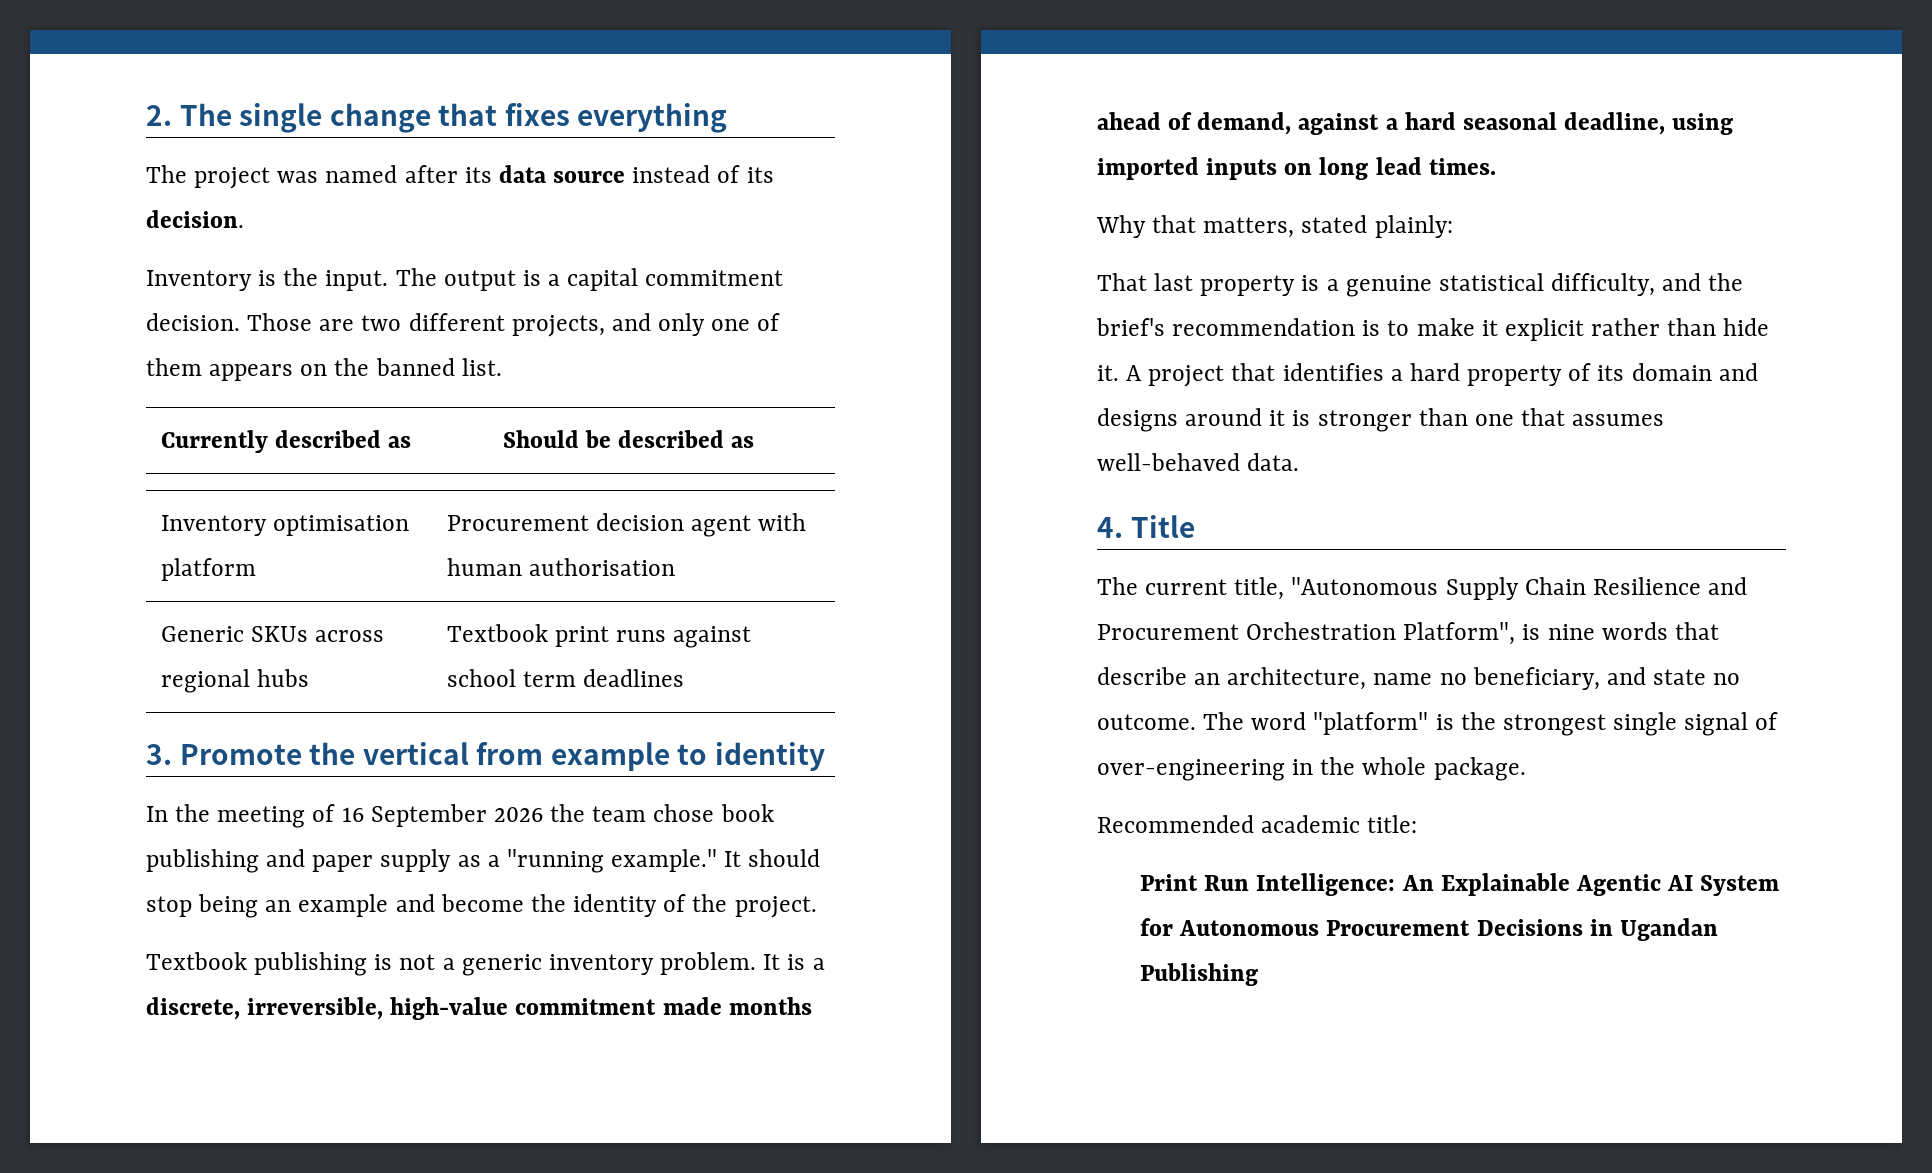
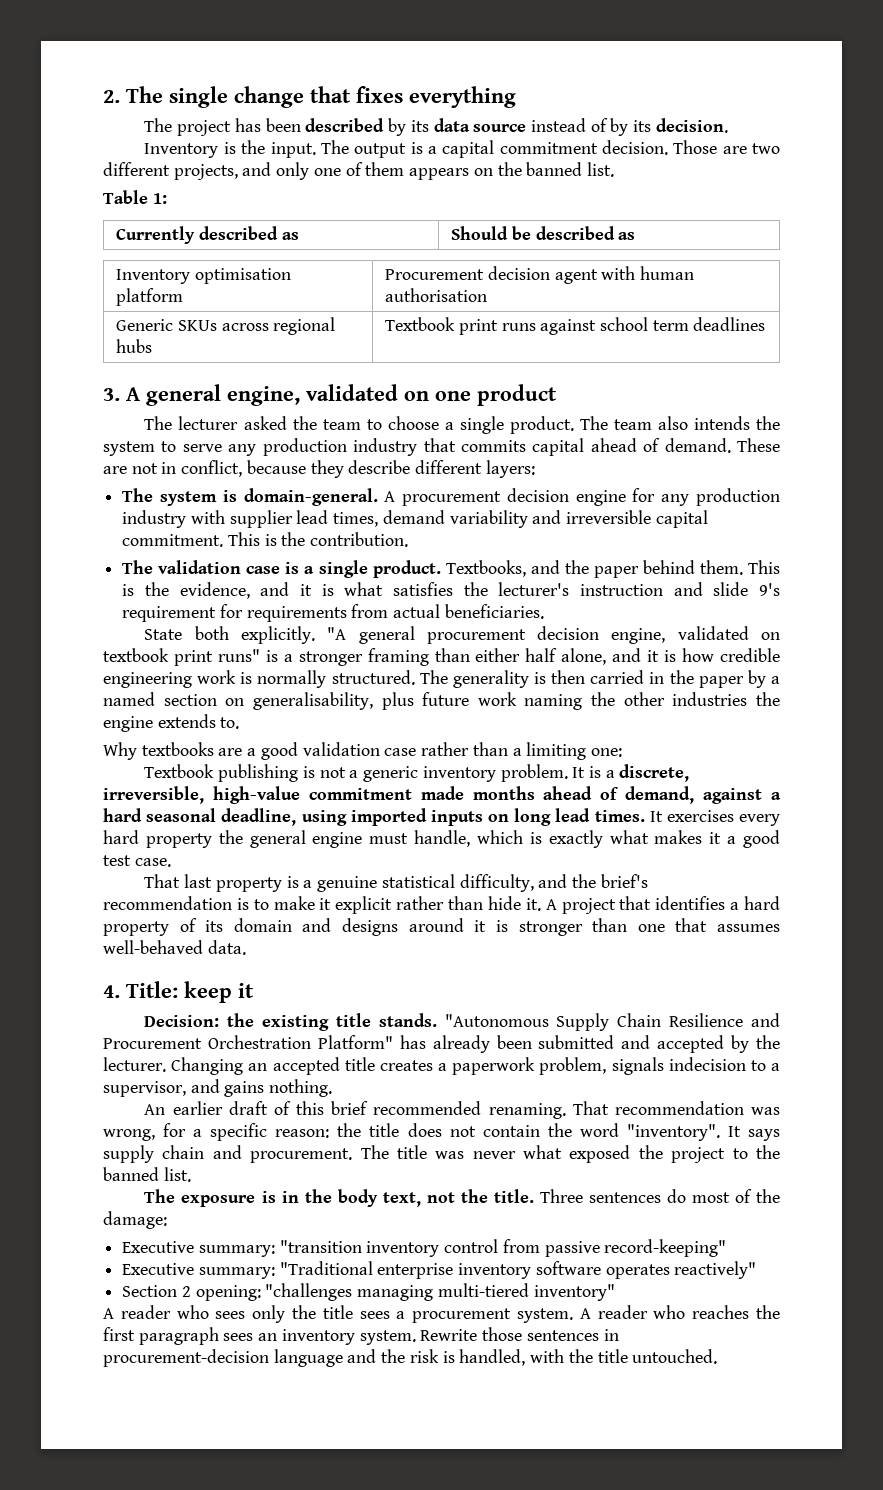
- The project was named after its data source instead of its decision.
+ The project has been described by its data source instead of by its decision.
+ Table 1:
- 3. Promote the vertical from example to identity
- In the meeting of 16 September 2026 the team chose book publishing and paper supply as a "running example." It should stop being an example and become the identity of the project.
+ 3. A general engine, validated on one product
+ The lecturer asked the team to choose a single product. The team also intends the system to serve any production industry that commits capital ahead of demand. These are not in conflict, because they describe different layers:
+ The system is domain-general. A procurement decision engine for any production industry with supplier lead times, demand variability and irreversible capital commitment. This is the contribution.
+ The validation case is a single product. Textbooks, and the paper behind them. This is the evidence, and it is what satisfies the lecturer's instruction and slide 9's requirement for requirements from actual beneficiaries.
+ State both explicitly. "A general procurement decision engine, validated on textbook print runs" is a stronger framing than either half alone, and it is how credible engineering work is normally structured. The generality is then carried in the paper by a named section on generalisability, plus future work naming the other industries the engine extends to.
+ Why textbooks are a good validation case rather than a limiting one:
- It is a discrete, irreversible, high-value commitment made months ahead of demand, against a hard seasonal deadline, using imported inputs on long lead times.
- Why that matters, stated plainly:
+ It is a discrete, irreversible, high-value commitment made months ahead of demand, against a hard seasonal deadline, using imported inputs on long lead times. It exercises every hard property the general engine must handle, which is exactly what makes it a good test case.
- 4. Title
- The current title, "Autonomous Supply Chain Resilience and Procurement Orchestration Platform", is nine words that describe an architecture, name no beneficiary, and state no outcome. The word "platform" is the strongest single signal of over-engineering in the whole package.
- Recommended academic title:
- Print Run Intelligence: An Explainable Agentic AI System for Autonomous Procurement Decisions in Ugandan Publishing
+ 4. Title: keep it
+ Decision: the existing title stands. "Autonomous Supply Chain Resilience and Procurement Orchestration Platform" has already been submitted and accepted by the lecturer. Changing an accepted title creates a paperwork problem, signals indecision to a supervisor, and gains nothing.
+ An earlier draft of this brief recommended renaming. That recommendation was wrong, for a specific reason: the title does not contain the word "inventory". It says supply chain and procurement. The title was never what exposed the project to the banned list.
+ The exposure is in the body text, not the title. Three sentences do most of the damage:
+ Executive summary: "transition inventory control from passive record-keeping"
+ Executive summary: "Traditional enterprise inventory software operates reactively"
+ Section 2 opening: "challenges managing multi-tiered inventory"
+ A reader who sees only the title sees a procurement system. A reader who reaches the first paragraph sees an inventory system. Rewrite those sentences in procurement-decision language and the risk is handled, with the title untouched.

